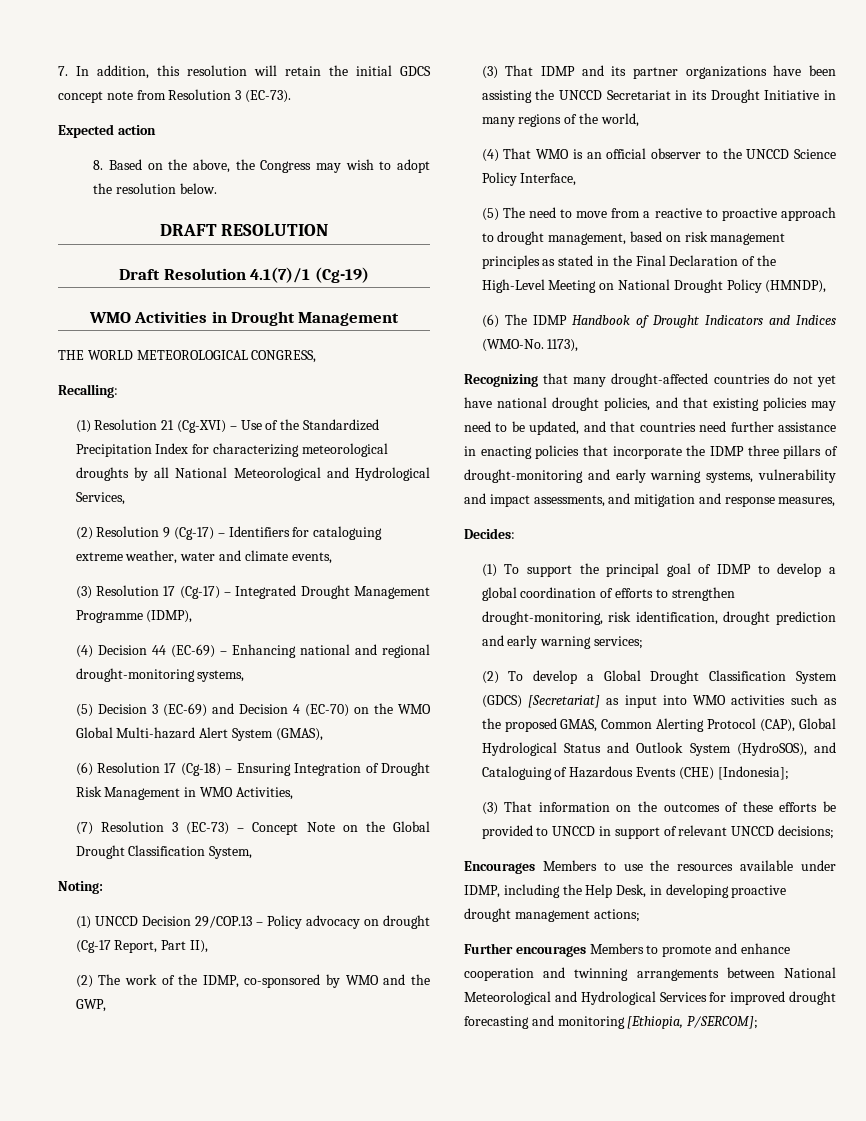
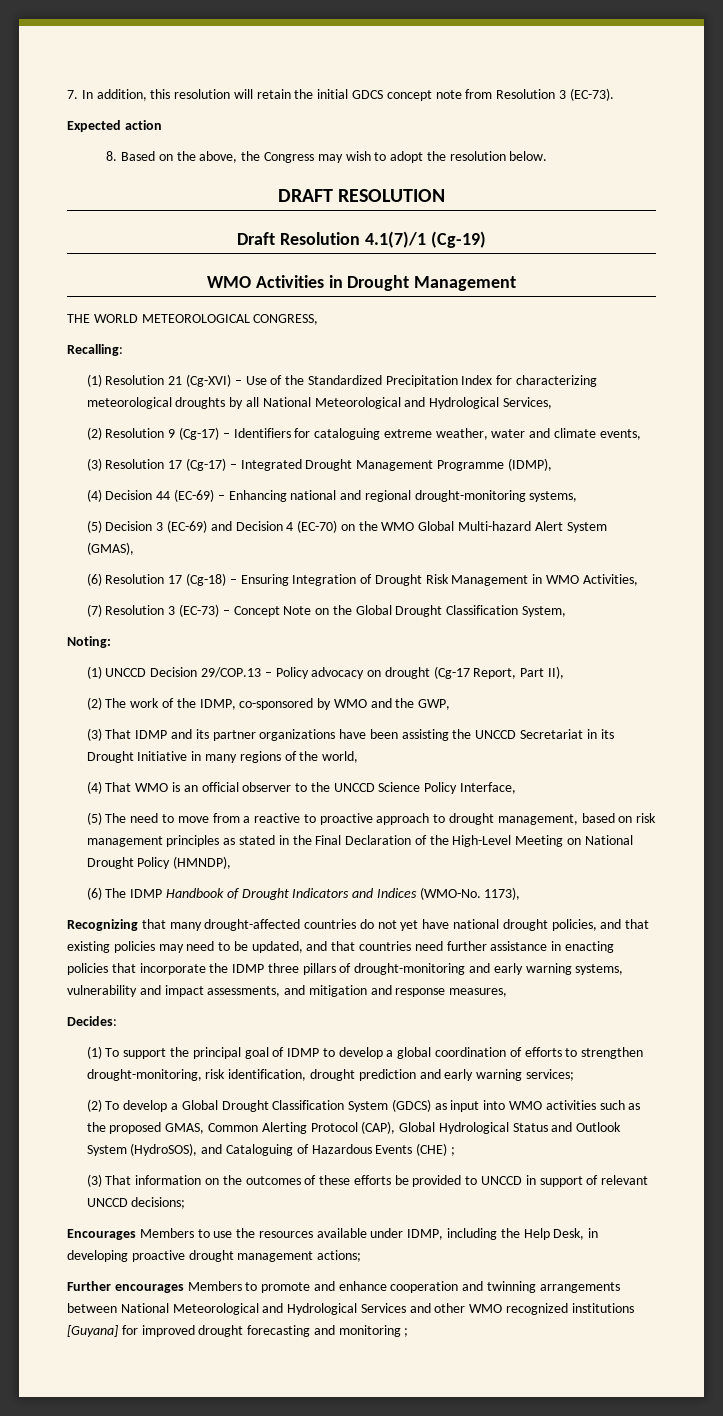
- (2) To develop a Global Drought Classification System (GDCS) [Secretariat] as input into WMO activities such as the proposed GMAS, Common Alerting Protocol (CAP), Global Hydrological Status and Outlook System (HydroSOS), and Cataloguing of Hazardous Events (CHE) [Indonesia];
+ (2) To develop a Global Drought Classification System (GDCS) as input into WMO activities such as the proposed GMAS, Common Alerting Protocol (CAP), Global Hydrological Status and Outlook System (HydroSOS), and Cataloguing of Hazardous Events (CHE) ;
- Further encourages Members to promote and enhance cooperation and twinning arrangements between National Meteorological and Hydrological Services for improved drought forecasting and monitoring [Ethiopia, P/SERCOM];
+ Further encourages Members to promote and enhance cooperation and twinning arrangements between National Meteorological and Hydrological Services and other WMO recognized institutions [Guyana] for improved drought forecasting and monitoring ;

